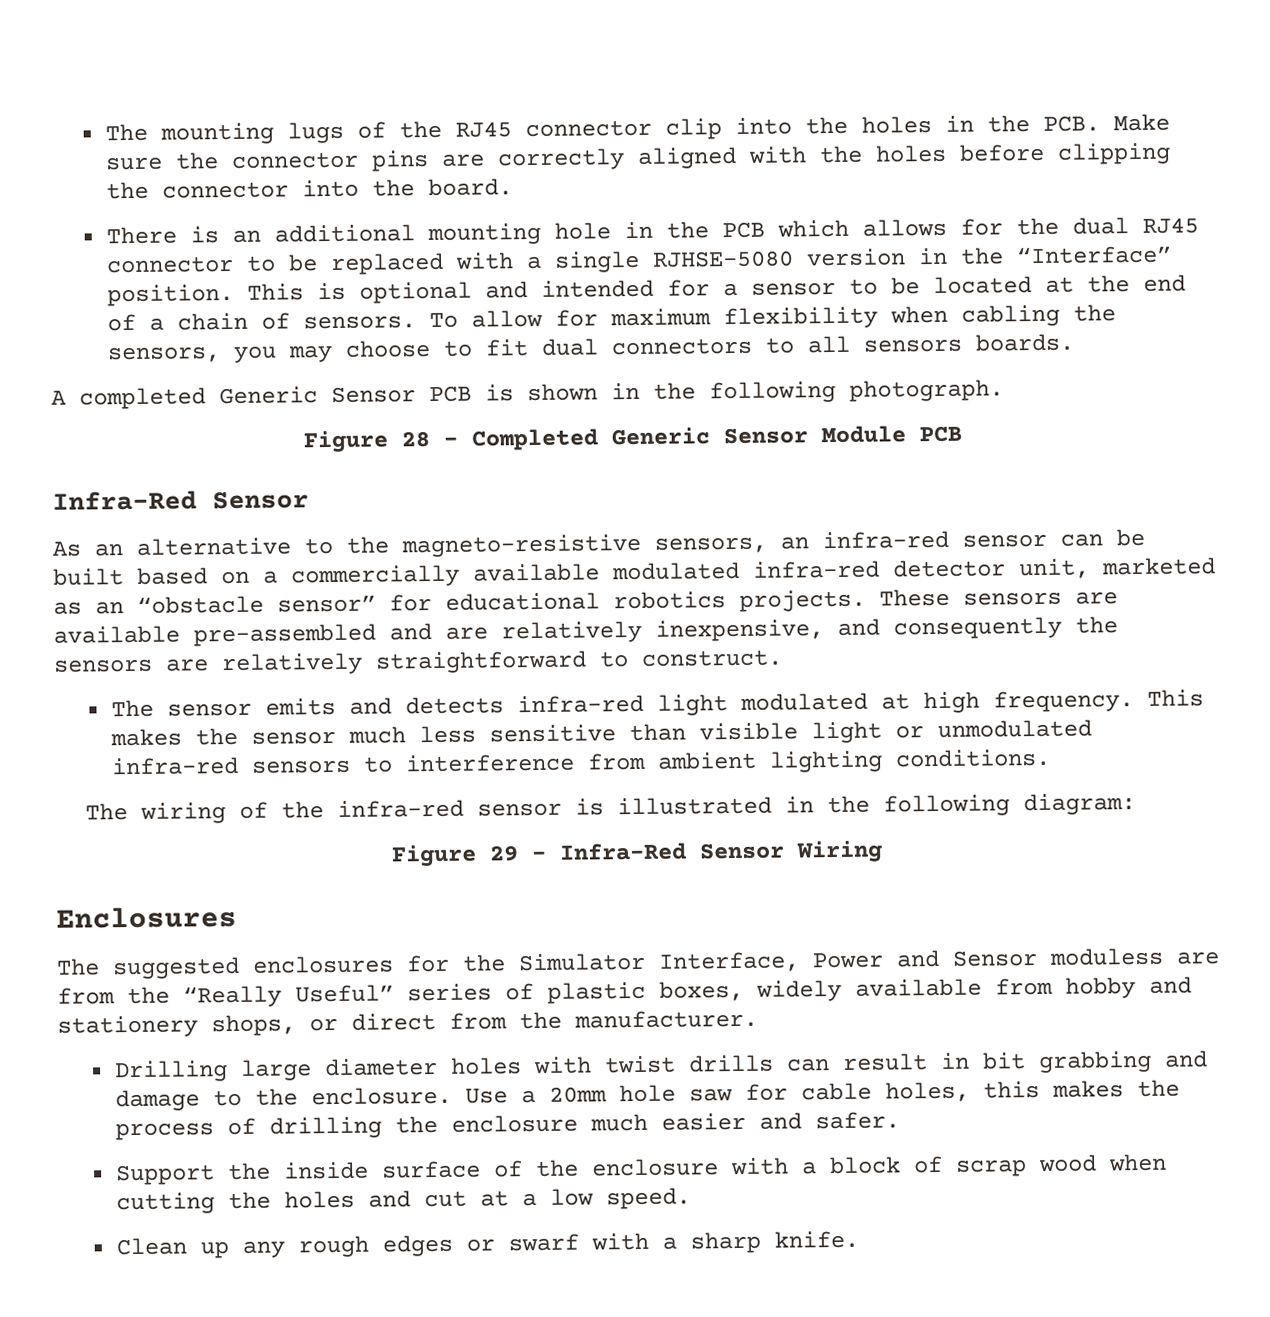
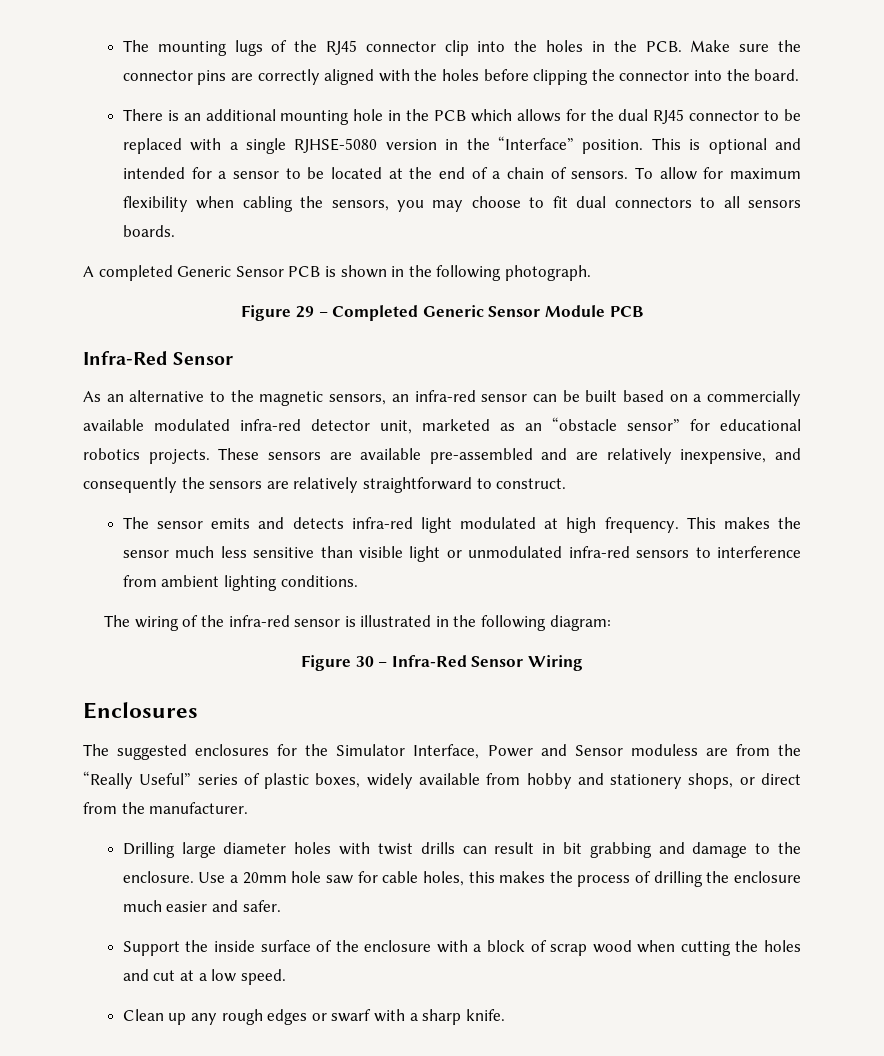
- Figure 28 – Completed Generic Sensor Module PCB
+ Figure 29 – Completed Generic Sensor Module PCB
- As an alternative to the magneto-resistive sensors, an infra-red sensor can be built based on a commercially available modulated infra-red detector unit, marketed as an “obstacle sensor” for educational robotics projects.
+ As an alternative to the magnetic sensors, an infra-red sensor can be built based on a commercially available modulated infra-red detector unit, marketed as an “obstacle sensor” for educational robotics projects.
- Figure 29 – Infra-Red Sensor Wiring
+ Figure 30 – Infra-Red Sensor Wiring

